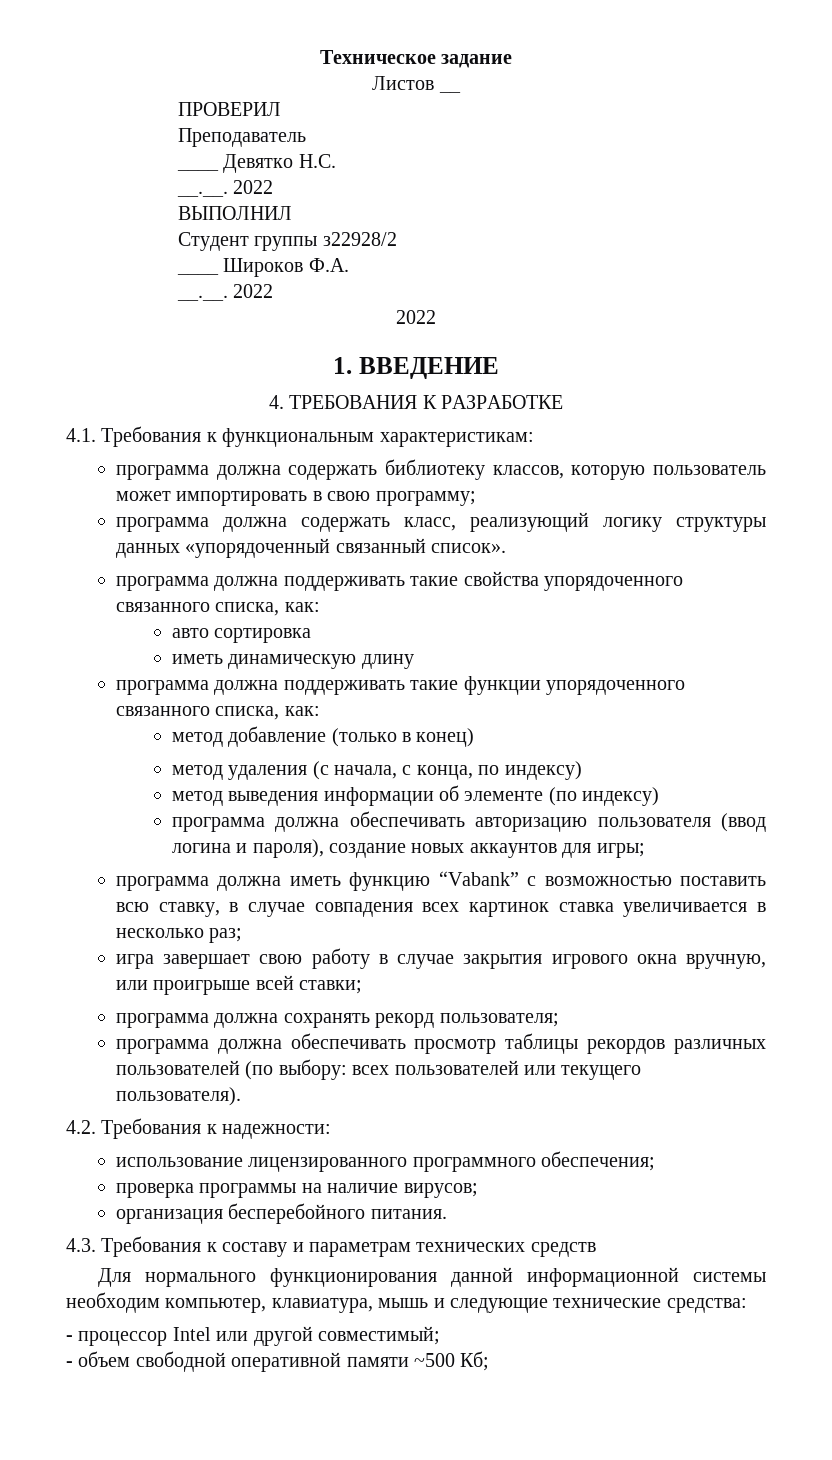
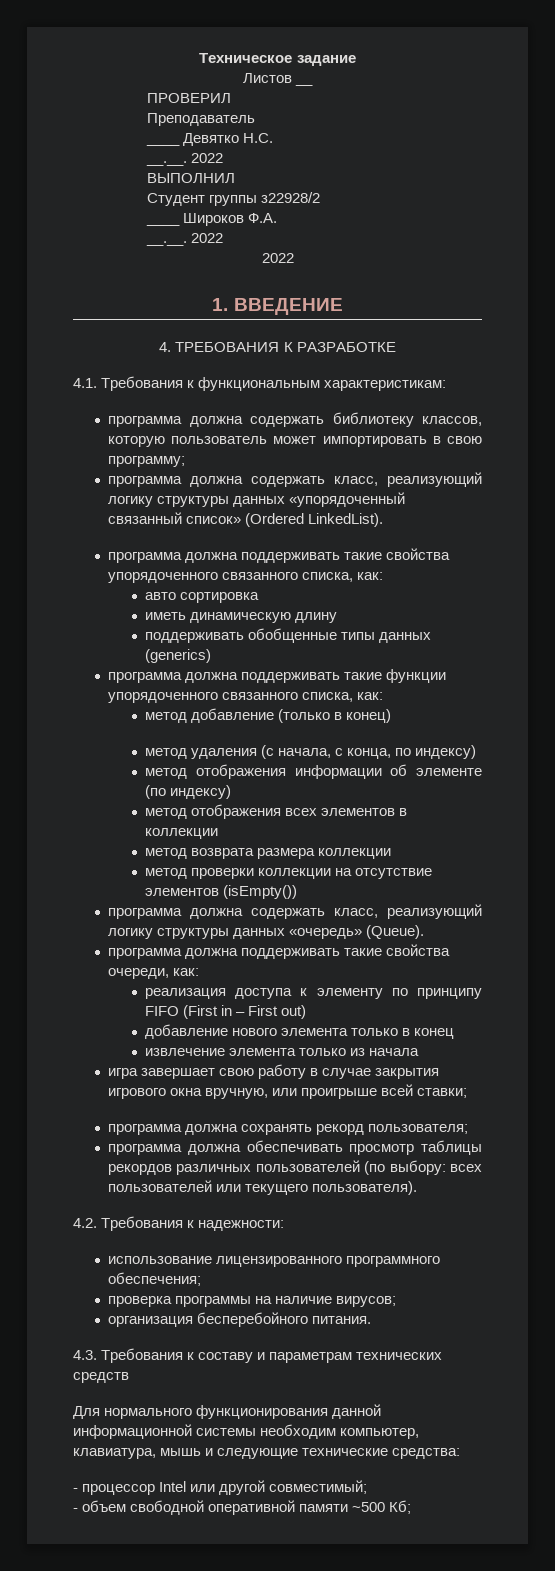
- программа должна содержать класс, реализующий логику структуры данных «упорядоченный связанный список».
+ программа должна содержать класс, реализующий логику структуры данных «упорядоченный связанный список» (Ordered LinkedList).
+ поддерживать обобщенные типы данных (generics)
- метод выведения информации об элементе (по индексу)
+ метод отображения информации об элементе (по индексу)
- программа должна обеспечивать авторизацию пользователя (ввод логина и пароля), создание новых аккаунтов для игры;
- программа должна иметь функцию “Vabank” с возможностью поставить всю ставку, в случае совпадения всех картинок ставка увеличивается в несколько раз;
+ метод отображения всех элементов в коллекции
+ метод возврата размера коллекции
+ метод проверки коллекции на отсутствие элементов (isEmpty())
+ программа должна содержать класс, реализующий логику структуры данных «очередь» (Queue).
+ программа должна поддерживать такие свойства очереди, как:
+ реализация доступа к элементу по принципу FIFO (First in – First out)
+ добавление нового элемента только в конец
+ извлечение элемента только из начала

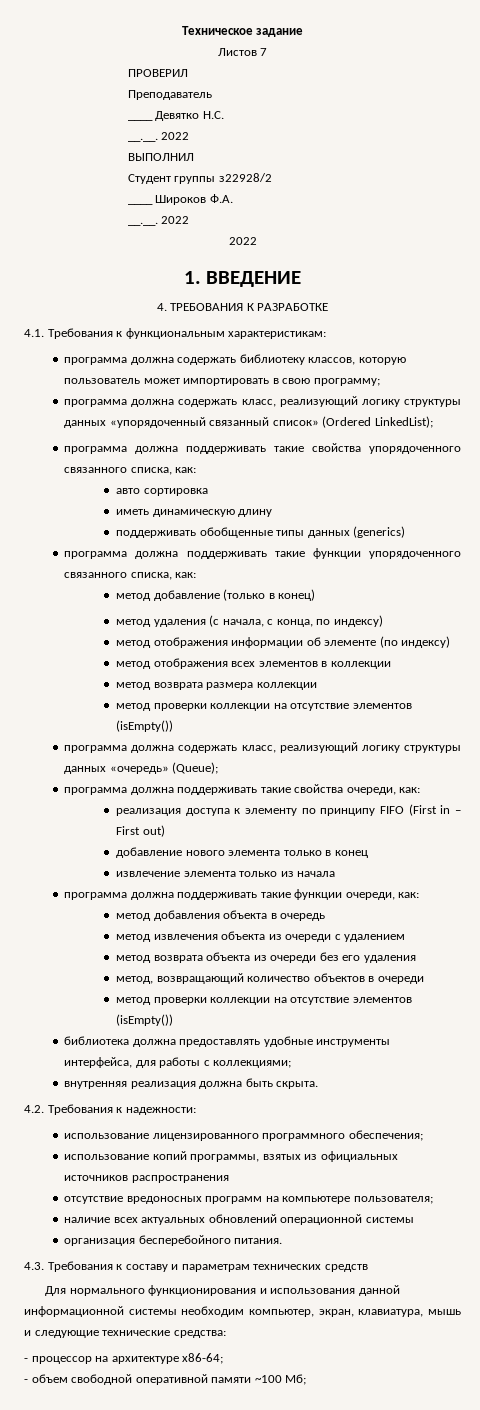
- Листов __
+ Листов 7
- программа должна содержать класс, реализующий логику структуры данных «упорядоченный связанный список» (Ordered LinkedList).
+ программа должна содержать класс, реализующий логику структуры данных «упорядоченный связанный список» (Ordered LinkedList);
- программа должна содержать класс, реализующий логику структуры данных «очередь» (Queue).
+ программа должна содержать класс, реализующий логику структуры данных «очередь» (Queue);
- игра завершает свою работу в случае закрытия игрового окна вручную, или проигрыше всей ставки;
- программа должна сохранять рекорд пользователя;
- программа должна обеспечивать просмотр таблицы рекордов различных пользователей (по выбору: всех пользователей или текущего пользователя).
+ программа должна поддерживать такие функции очереди, как:
+ метод добавления объекта в очередь
+ метод извлечения объекта из очереди с удалением
+ метод возврата объекта из очереди без его удаления
+ метод, возвращающий количество объектов в очереди
+ метод проверки коллекции на отсутствие элементов (isEmpty())
+ библиотека должна предоставлять удобные инструменты интерфейса, для работы с коллекциями;
+ внутренняя реализация должна быть скрыта.
- проверка программы на наличие вирусов;
+ использование копий программы, взятых из официальных источников распространения
+ отсутствие вредоносных программ на компьютере пользователя;
+ наличие всех актуальных обновлений операционной системы
- Для нормального функционирования данной информационной системы необходим компьютер, клавиатура, мышь и следующие технические средства:
+ Для нормального функционирования и использования данной информационной системы необходим компьютер, экран, клавиатура, мышь и следующие технические средства:
- - процессор Intel или другой совместимый;
+ - процессор на архитектуре x86-64;
- - объем свободной оперативной памяти ~500 Кб;
+ - объем свободной оперативной памяти ~100 Мб;

